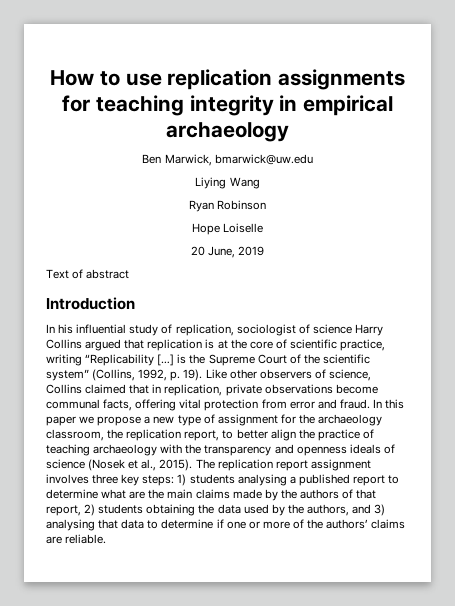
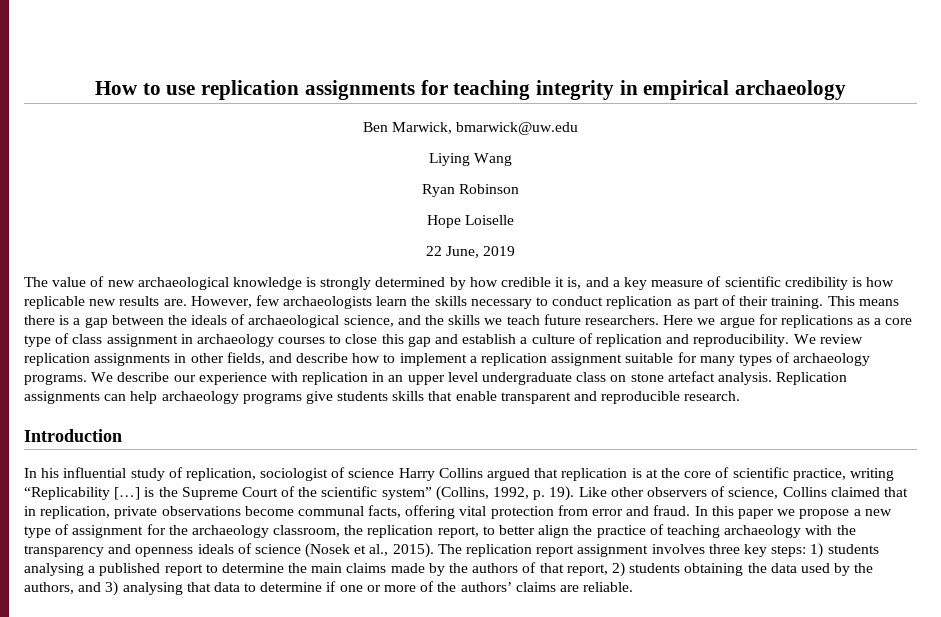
- 20 June, 2019
+ 22 June, 2019
- Text of abstract
+ The value of new archaeological knowledge is strongly determined by how credible it is, and a key measure of scientific credibility is how replicable new results are. However, few archaeologists learn the skills necessary to conduct replication as part of their training. This means there is a gap between the ideals of archaeological science, and the skills we teach future researchers. Here we argue for replications as a core type of class assignment in archaeology courses to close this gap and establish a culture of replication and reproducibility. We review replication assignments in other fields, and describe how to implement a replication assignment suitable for many types of archaeology programs. We describe our experience with replication in an upper level undergraduate class on stone artefact analysis. Replication assignments can help archaeology programs give students skills that enable transparent and reproducible research.
- The replication report assignment involves three key steps: 1) students analysing a published report to determine what are the main claims made by the authors of that report, 2) students obtaining the data used by the authors, and 3) analysing that data to determine if one or more of the authors’ claims are reliable.
+ The replication report assignment involves three key steps: 1) students analysing a published report to determine the main claims made by the authors of that report, 2) students obtaining the data used by the authors, and 3) analysing that data to determine if one or more of the authors’ claims are reliable.

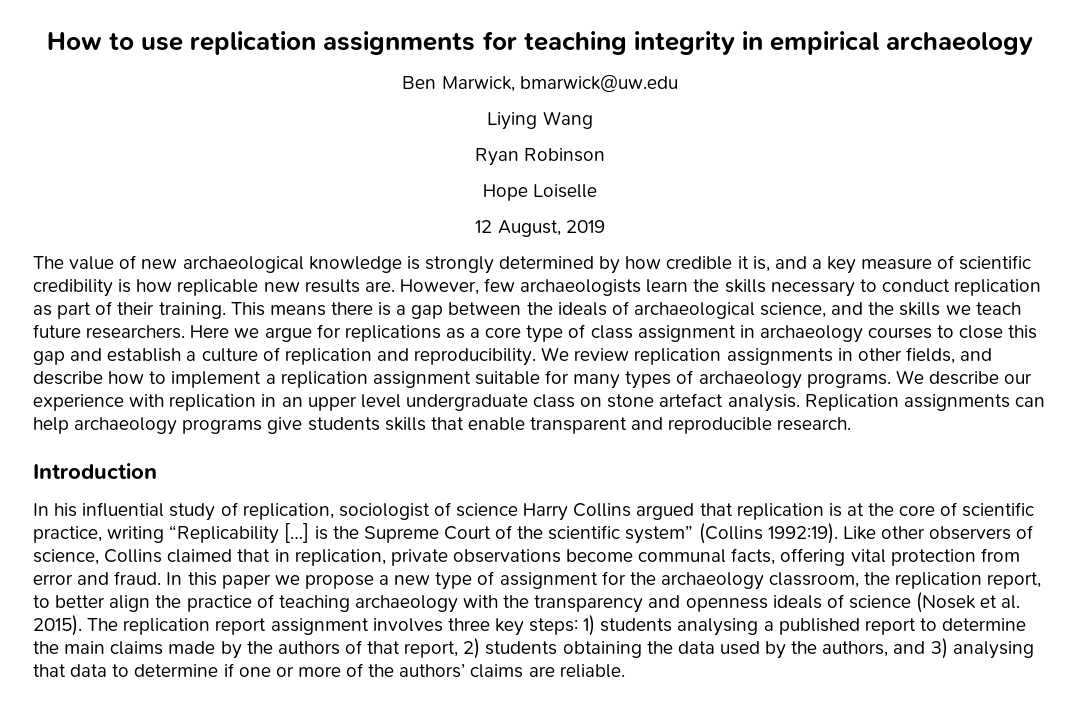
- 22 June, 2019
+ 12 August, 2019
- In his influential study of replication, sociologist of science Harry Collins argued that replication is at the core of scientific practice, writing “Replicability […] is the Supreme Court of the scientific system” (Collins, 1992, p. 19).
+ In his influential study of replication, sociologist of science Harry Collins argued that replication is at the core of scientific practice, writing “Replicability […] is the Supreme Court of the scientific system” (Collins 1992:19).
- In this paper we propose a new type of assignment for the archaeology classroom, the replication report, to better align the practice of teaching archaeology with the transparency and openness ideals of science (Nosek et al., 2015).
+ In this paper we propose a new type of assignment for the archaeology classroom, the replication report, to better align the practice of teaching archaeology with the transparency and openness ideals of science (Nosek et al. 2015).

